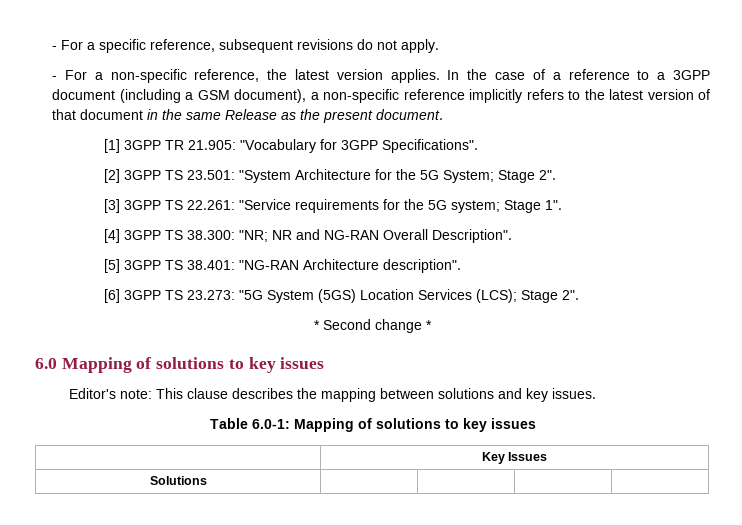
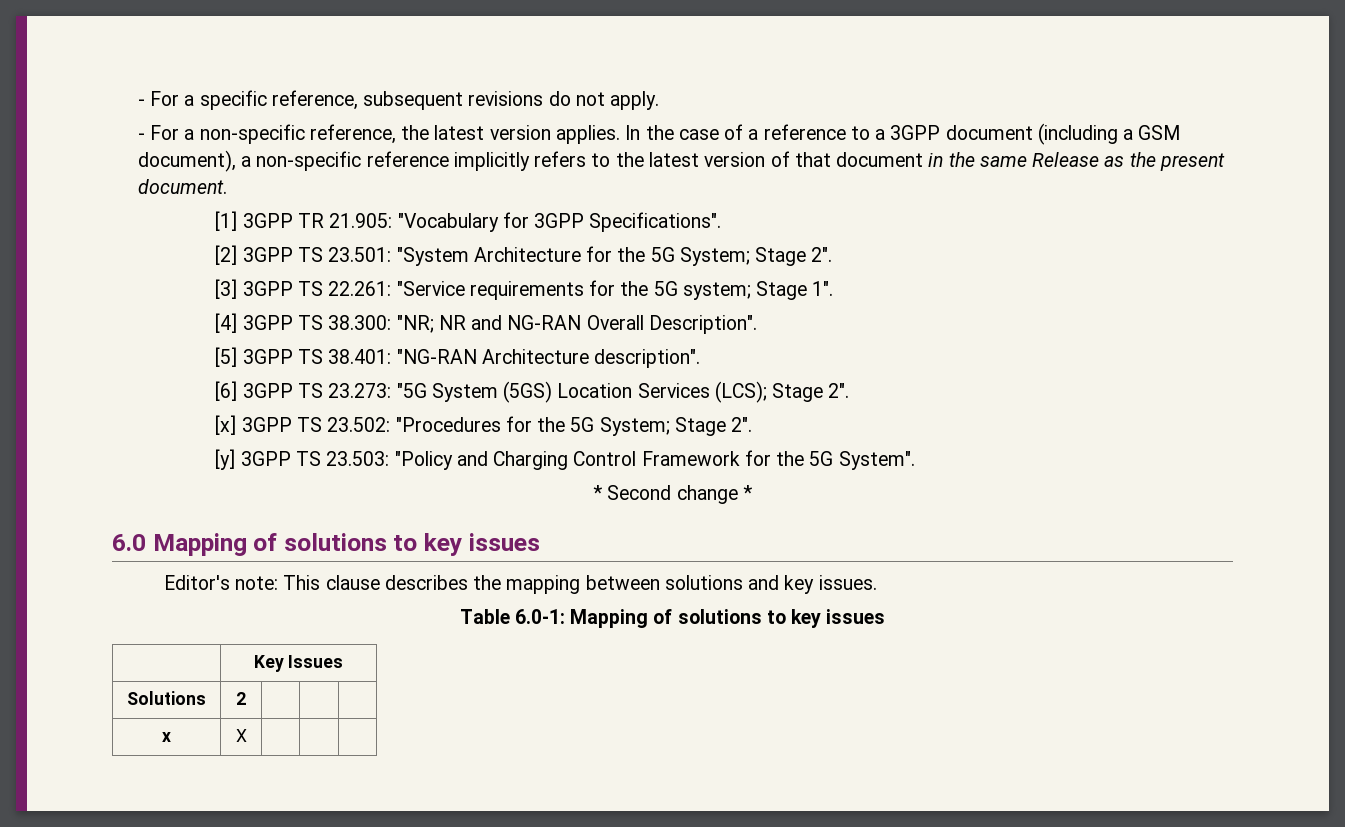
+ [x] 3GPP TS 23.502: "Procedures for the 5G System; Stage 2".
+ [y] 3GPP TS 23.503: "Policy and Charging Control Framework for the 5G System".
- Solutions | | | |
+ Solutions | 2 | | |
+ x | X | | |

